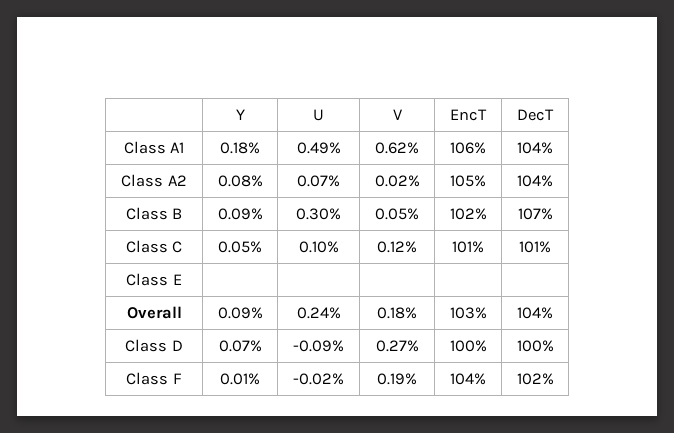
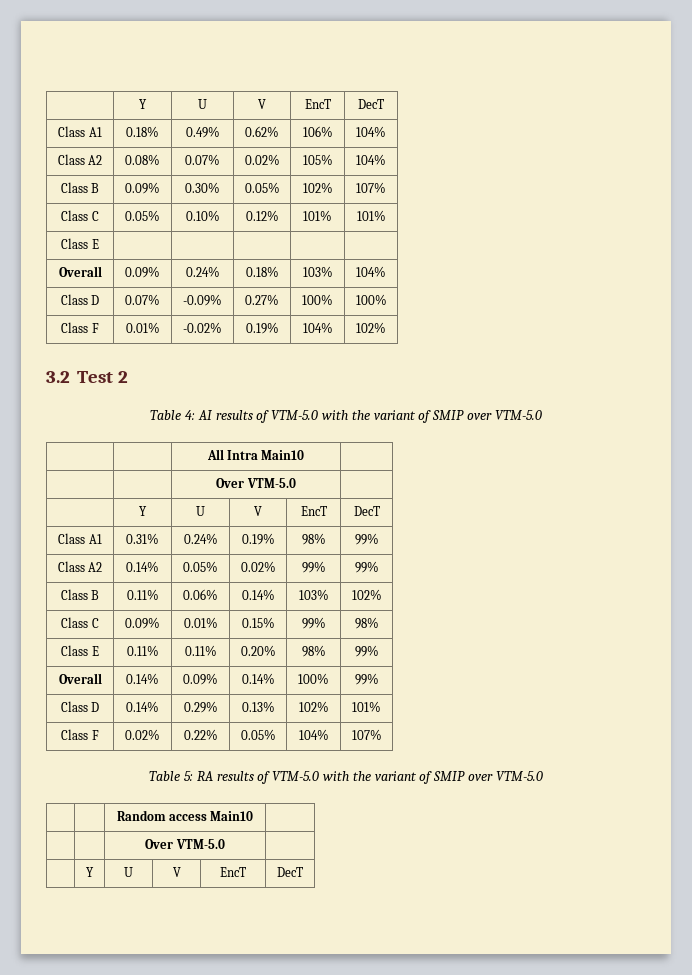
+ 3.2 Test 2
+ Table 4: AI results of VTM-5.0 with the variant of SMIP over VTM-5.0
+ | | All Intra Main10 |
+ | | Over VTM-5.0 |
+ | Y | U | V | EncT | DecT
+ Class A1 | 0.31% | 0.24% | 0.19% | 98% | 99%
+ Class A2 | 0.14% | 0.05% | 0.02% | 99% | 99%
+ Class B | 0.11% | 0.06% | 0.14% | 103% | 102%
+ Class C | 0.09% | 0.01% | 0.15% | 99% | 98%
+ Class E | 0.11% | 0.11% | 0.20% | 98% | 99%
+ Overall | 0.14% | 0.09% | 0.14% | 100% | 99%
+ Class D | 0.14% | 0.29% | 0.13% | 102% | 101%
+ Class F | 0.02% | 0.22% | 0.05% | 104% | 107%
+ Table 5: RA results of VTM-5.0 with the variant of SMIP over VTM-5.0
+ | | Random access Main10 |
+ | | Over VTM-5.0 |
+ | Y | U | V | EncT | DecT

